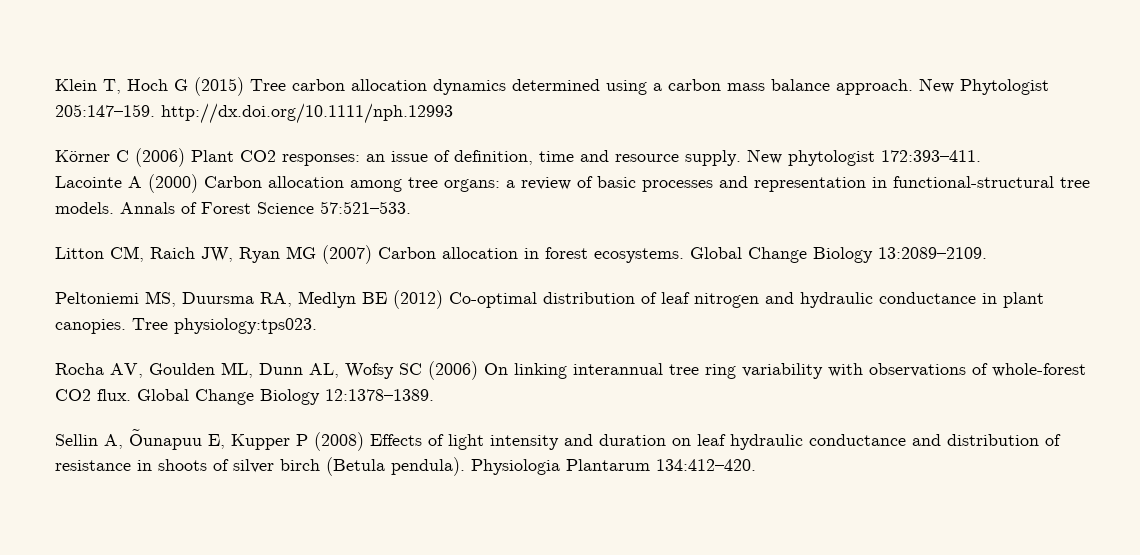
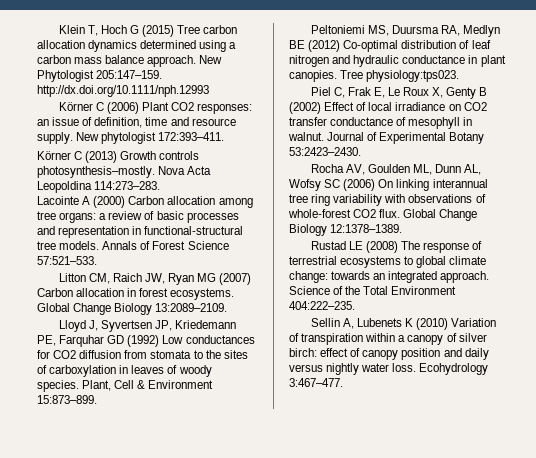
+ Körner C (2013) Growth controls photosynthesis–mostly. Nova Acta Leopoldina 114:273–283.
+ Lloyd J, Syvertsen JP, Kriedemann PE, Farquhar GD (1992) Low conductances for CO2 diffusion from stomata to the sites of carboxylation in leaves of woody species. Plant, Cell & Environment 15:873–899.
+ Piel C, Frak E, Le Roux X, Genty B (2002) Effect of local irradiance on CO2 transfer conductance of mesophyll in walnut. Journal of Experimental Botany 53:2423–2430.
- Sellin A, Õunapuu E, Kupper P (2008) Effects of light intensity and duration on leaf hydraulic conductance and distribution of resistance in shoots of silver birch (Betula pendula). Physiologia Plantarum 134:412–420.
+ Rustad LE (2008) The response of terrestrial ecosystems to global climate change: towards an integrated approach. Science of the Total Environment 404:222–235.
+ Sellin A, Lubenets K (2010) Variation of transpiration within a canopy of silver birch: effect of canopy position and daily versus nightly water loss. Ecohydrology 3:467–477.

